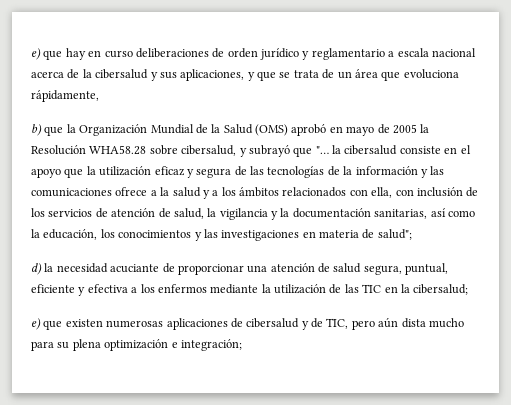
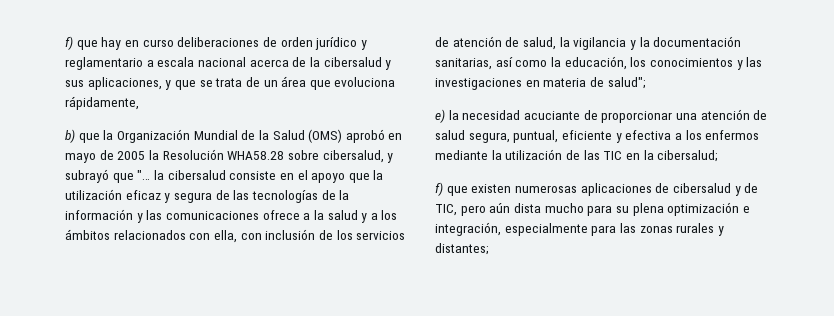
- e) que hay en curso deliberaciones de orden jurídico y reglamentario a escala nacional acerca de la cibersalud y sus aplicaciones, y que se trata de un área que evoluciona rápidamente,
+ f) que hay en curso deliberaciones de orden jurídico y reglamentario a escala nacional acerca de la cibersalud y sus aplicaciones, y que se trata de un área que evoluciona rápidamente,
- d) la necesidad acuciante de proporcionar una atención de salud segura, puntual, eficiente y efectiva a los enfermos mediante la utilización de las TIC en la cibersalud;
+ e) la necesidad acuciante de proporcionar una atención de salud segura, puntual, eficiente y efectiva a los enfermos mediante la utilización de las TIC en la cibersalud;
- e) que existen numerosas aplicaciones de cibersalud y de TIC, pero aún dista mucho para su plena optimización e integración;
+ f) que existen numerosas aplicaciones de cibersalud y de TIC, pero aún dista mucho para su plena optimización e integración, especialmente para las zonas rurales y distantes;

